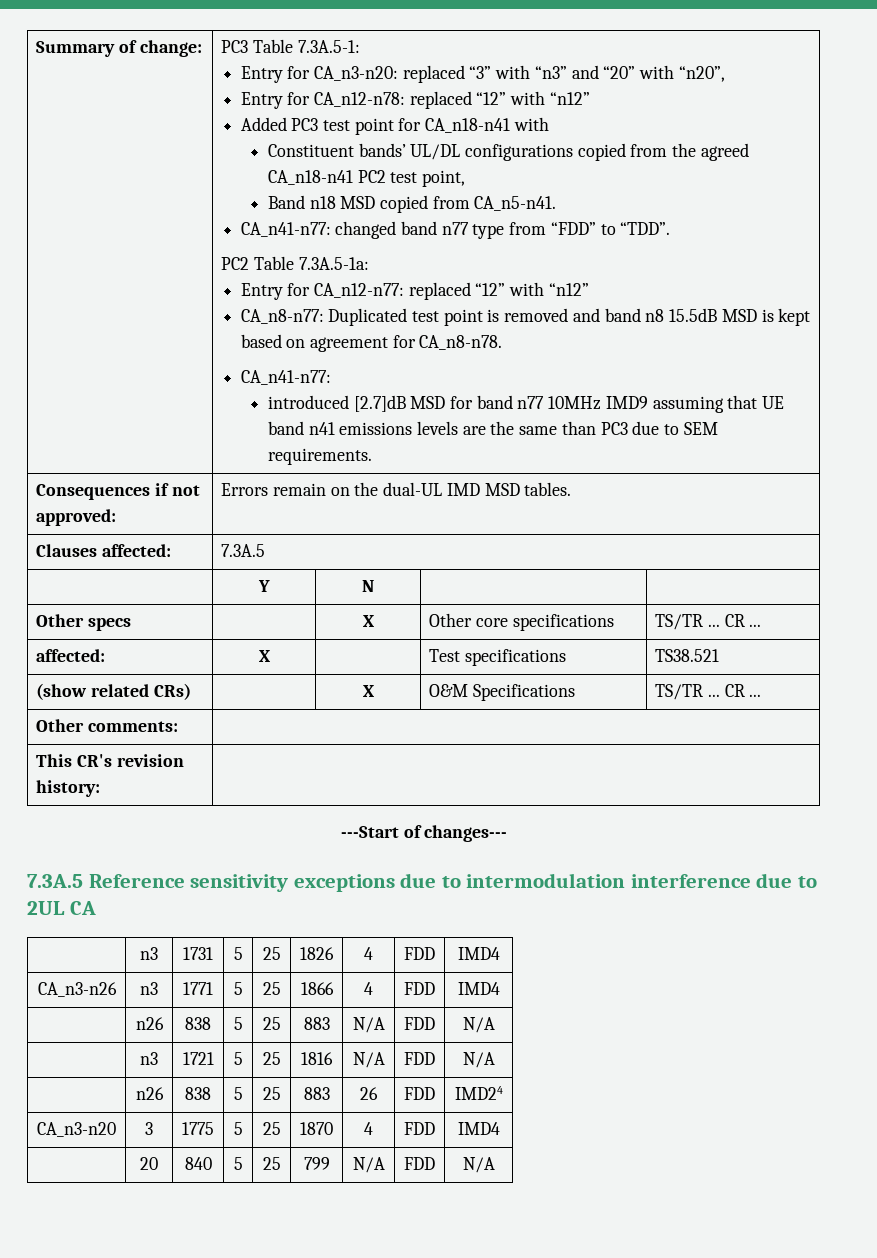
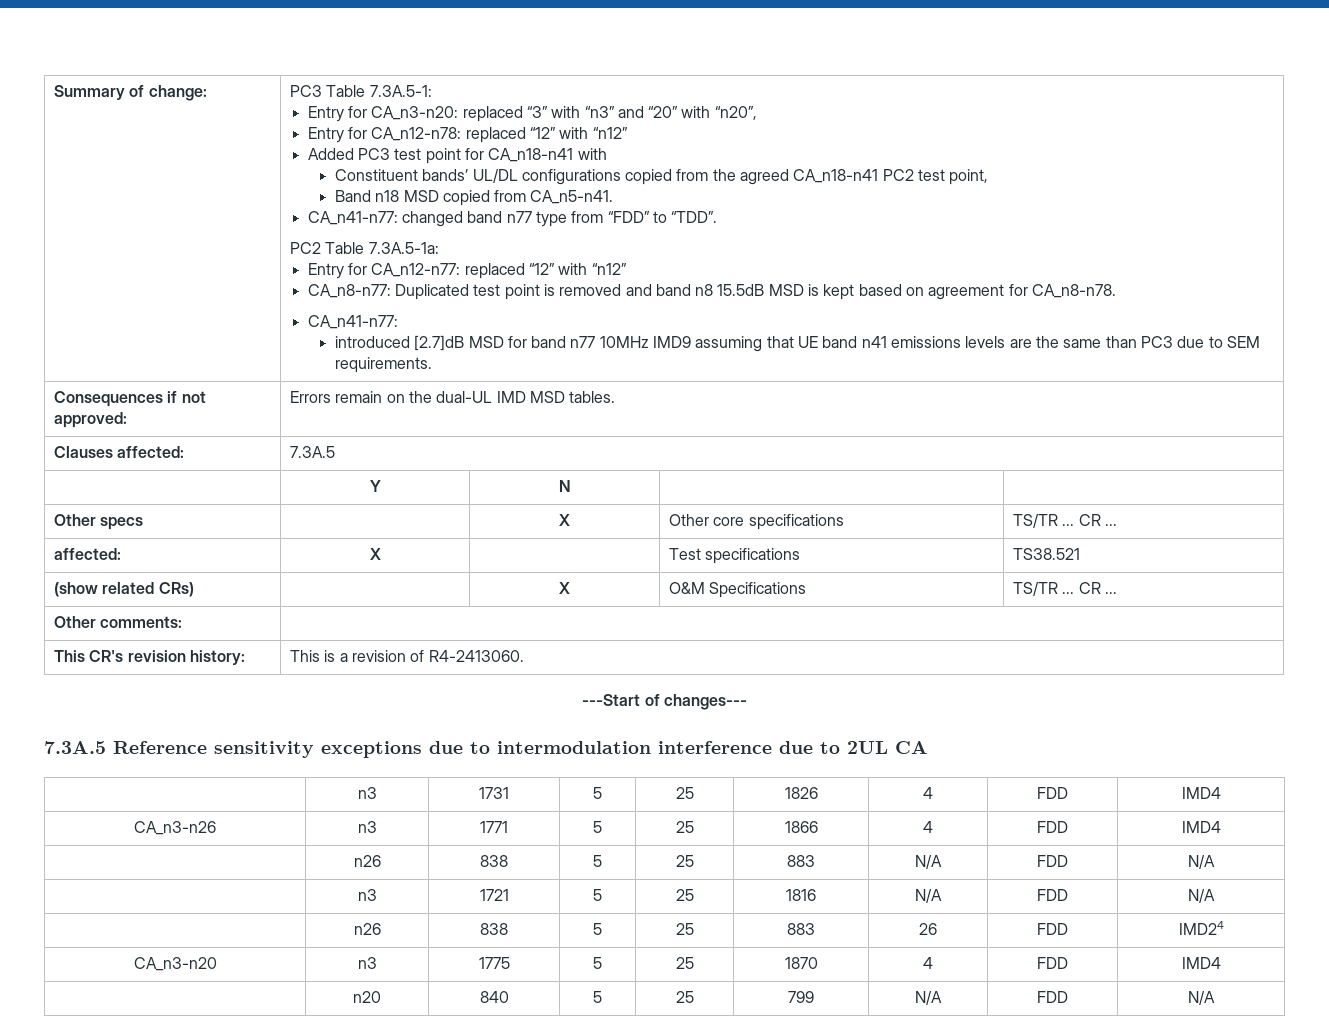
- This CR's revision history: |
+ This CR's revision history: | This is a revision of R4-2413060.
- CA_n3-n20 | 3 | 1775 | 5 | 25 | 1870 | 4 | FDD | IMD4
+ CA_n3-n20 | n3 | 1775 | 5 | 25 | 1870 | 4 | FDD | IMD4
- | 20 | 840 | 5 | 25 | 799 | N/A | FDD | N/A
+ | n20 | 840 | 5 | 25 | 799 | N/A | FDD | N/A

